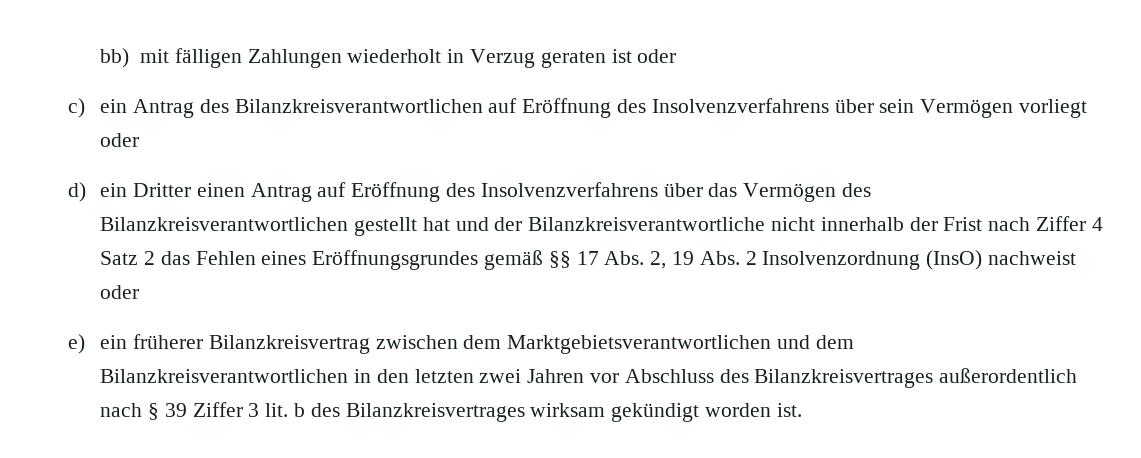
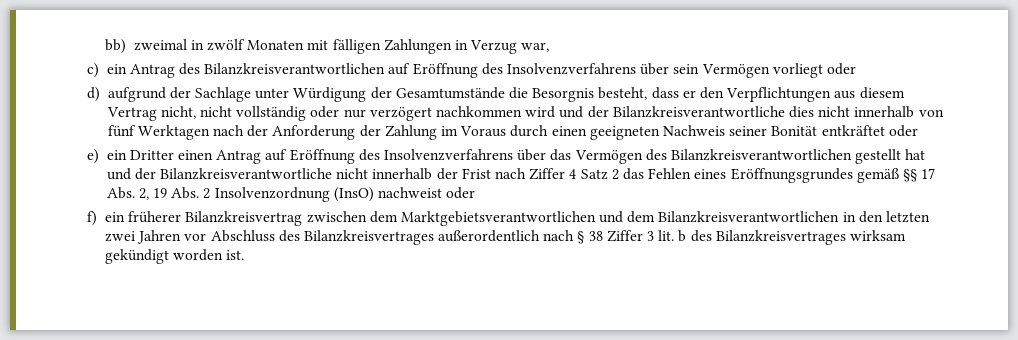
- bb) mit fälligen Zahlungen wiederholt in Verzug geraten ist oder
+ bb) zweimal in zwölf Monaten mit fälligen Zahlungen in Verzug war,
- d) ein Dritter einen Antrag auf Eröffnung des Insolvenzverfahrens über das Vermögen des Bilanzkreisverantwortlichen gestellt hat und der Bilanzkreisverantwortliche nicht innerhalb der Frist nach Ziffer 4 Satz 2 das Fehlen eines Eröffnungsgrundes gemäß §§ 17 Abs. 2, 19 Abs. 2 Insolvenzordnung (InsO) nachweist oder
+ d) aufgrund der Sachlage unter Würdigung der Gesamtumstände die Besorgnis besteht, dass er den Verpflichtungen aus diesem Vertrag nicht, nicht vollständig oder nur verzögert nachkommen wird und der Bilanzkreisverantwortliche dies nicht innerhalb von fünf Werktagen nach der Anforderung der Zahlung im Voraus durch einen geeigneten Nachweis seiner Bonität entkräftet oder
+ e) ein Dritter einen Antrag auf Eröffnung des Insolvenzverfahrens über das Vermögen des Bilanzkreisverantwortlichen gestellt hat und der Bilanzkreisverantwortliche nicht innerhalb der Frist nach Ziffer 4 Satz 2 das Fehlen eines Eröffnungsgrundes gemäß §§ 17 Abs. 2, 19 Abs. 2 Insolvenzordnung (InsO) nachweist oder
- e) ein früherer Bilanzkreisvertrag zwischen dem Marktgebietsverantwortlichen und dem Bilanzkreisverantwortlichen in den letzten zwei Jahren vor Abschluss des Bilanzkreisvertrages außerordentlich nach § 39 Ziffer 3 lit. b des Bilanzkreisvertrages wirksam gekündigt worden ist.
+ f) ein früherer Bilanzkreisvertrag zwischen dem Marktgebietsverantwortlichen und dem Bilanzkreisverantwortlichen in den letzten zwei Jahren vor Abschluss des Bilanzkreisvertrages außerordentlich nach § 38 Ziffer 3 lit. b des Bilanzkreisvertrages wirksam gekündigt worden ist.

